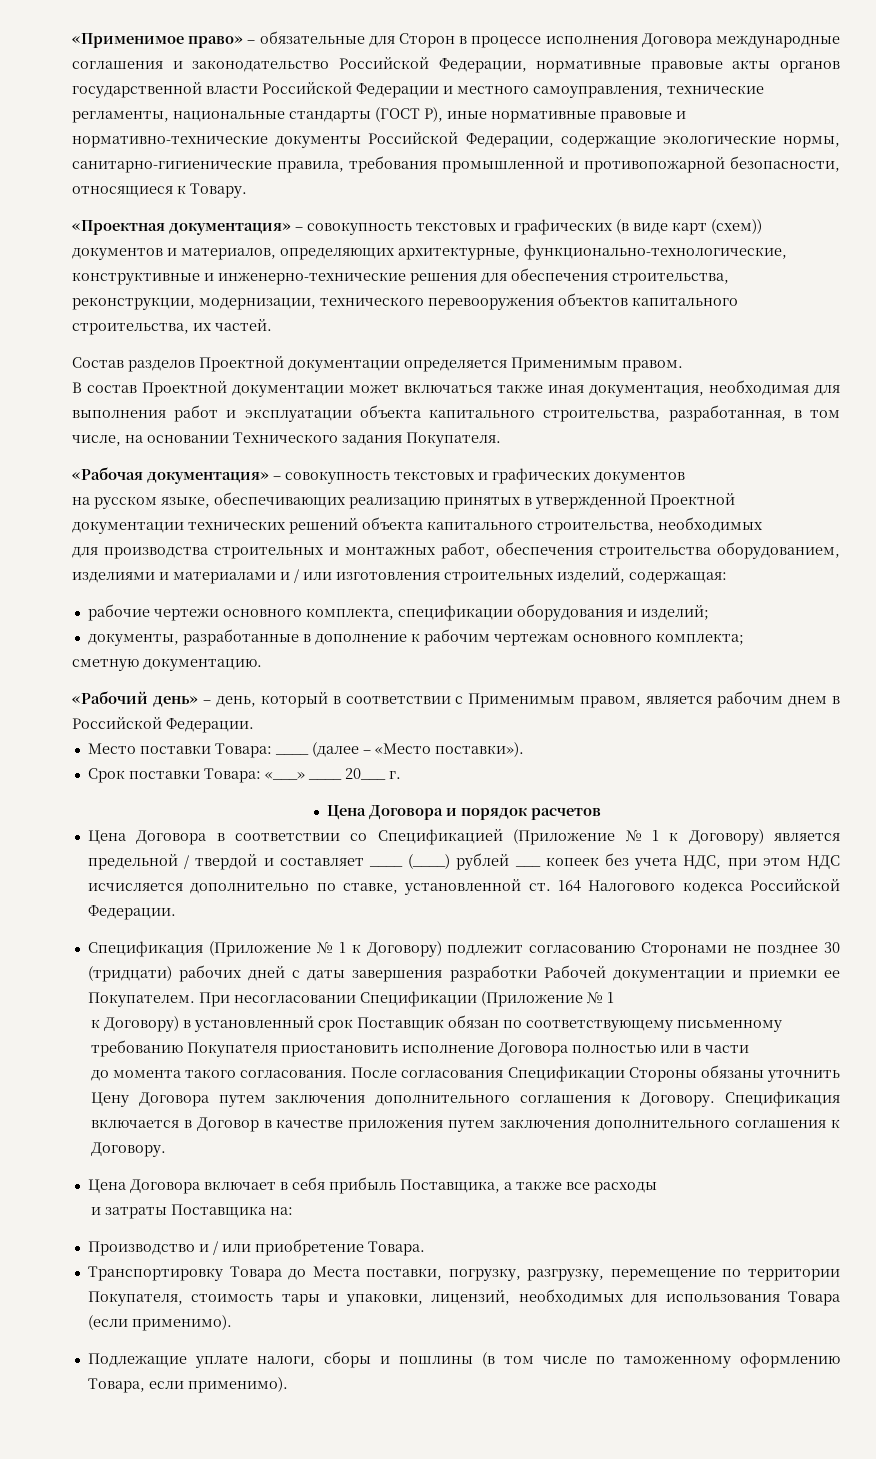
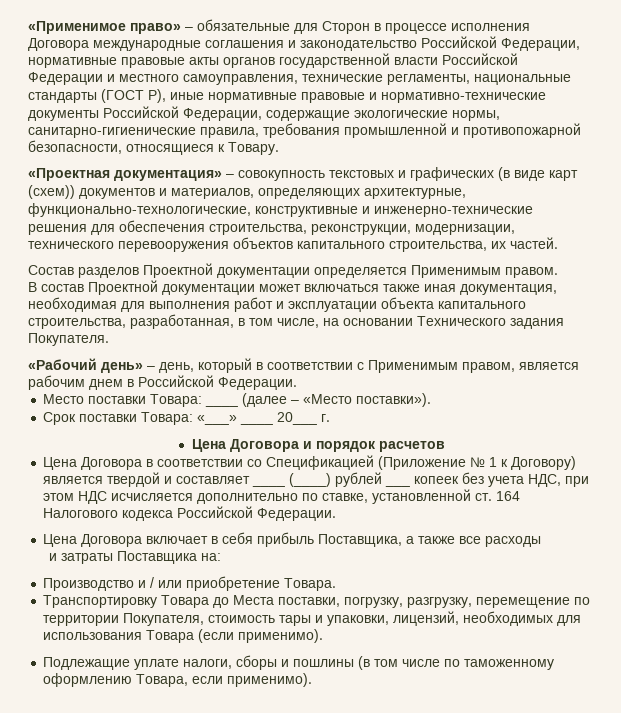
- «Рабочая документация» – совокупность текстовых и графических документов
- на русском языке, обеспечивающих реализацию принятых в утвержденной Проектной документации технических решений объекта капитального строительства, необходимых
- для производства строительных и монтажных работ, обеспечения строительства оборудованием, изделиями и материалами и / или изготовления строительных изделий, содержащая:
- рабочие чертежи основного комплекта, спецификации оборудования и изделий;
- документы, разработанные в дополнение к рабочим чертежам основного комплекта;
- сметную документацию.
- Цена Договора в соответствии со Спецификацией (Приложение № 1 к Договору) является предельной / твердой и составляет ____ (____) рублей ___ копеек без учета НДС, при этом НДС исчисляется дополнительно по ставке, установленной ст. 164 Налогового кодекса Российской Федерации.
+ Цена Договора в соответствии со Спецификацией (Приложение № 1 к Договору) является твердой и составляет ____ (____) рублей ___ копеек без учета НДС, при этом НДС исчисляется дополнительно по ставке, установленной ст. 164 Налогового кодекса Российской Федерации.
- Спецификация (Приложение № 1 к Договору) подлежит согласованию Сторонами не позднее 30 (тридцати) рабочих дней с даты завершения разработки Рабочей документации и приемки ее Покупателем. При несогласовании Спецификации (Приложение № 1
- к Договору) в установленный срок Поставщик обязан по соответствующему письменному требованию Покупателя приостановить исполнение Договора полностью или в части
- до момента такого согласования. После согласования Спецификации Стороны обязаны уточнить Цену Договора путем заключения дополнительного соглашения к Договору. Спецификация включается в Договор в качестве приложения путем заключения дополнительного соглашения к Договору.

